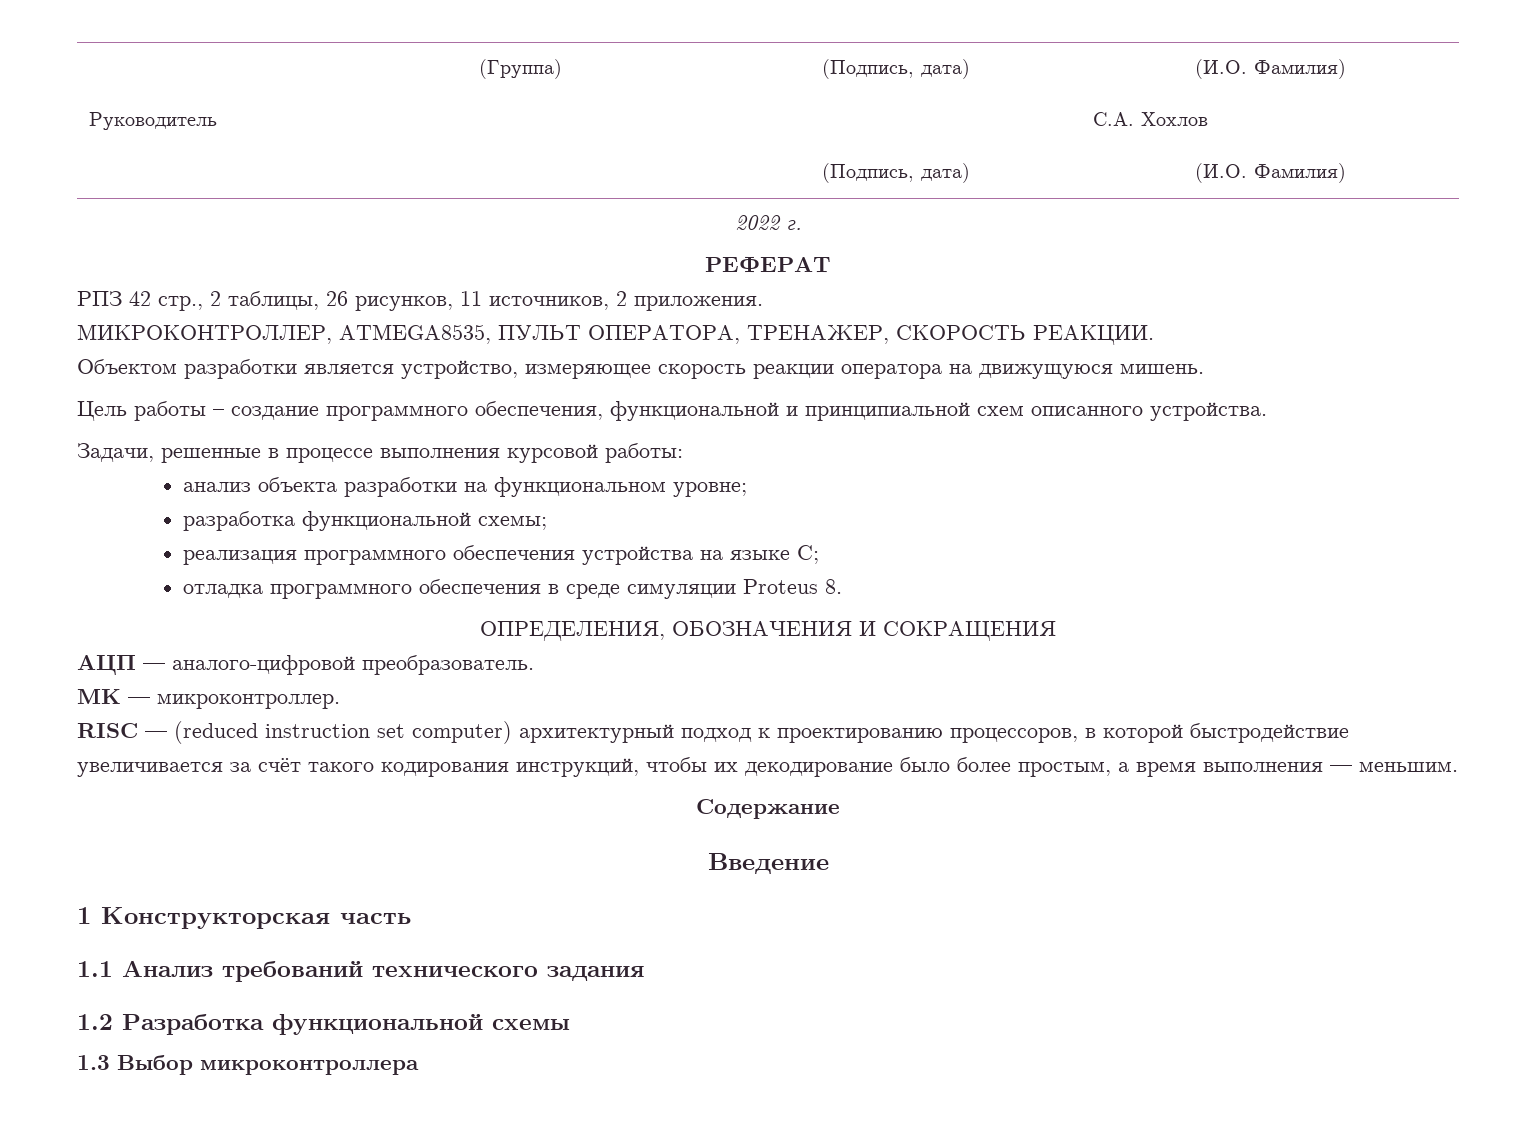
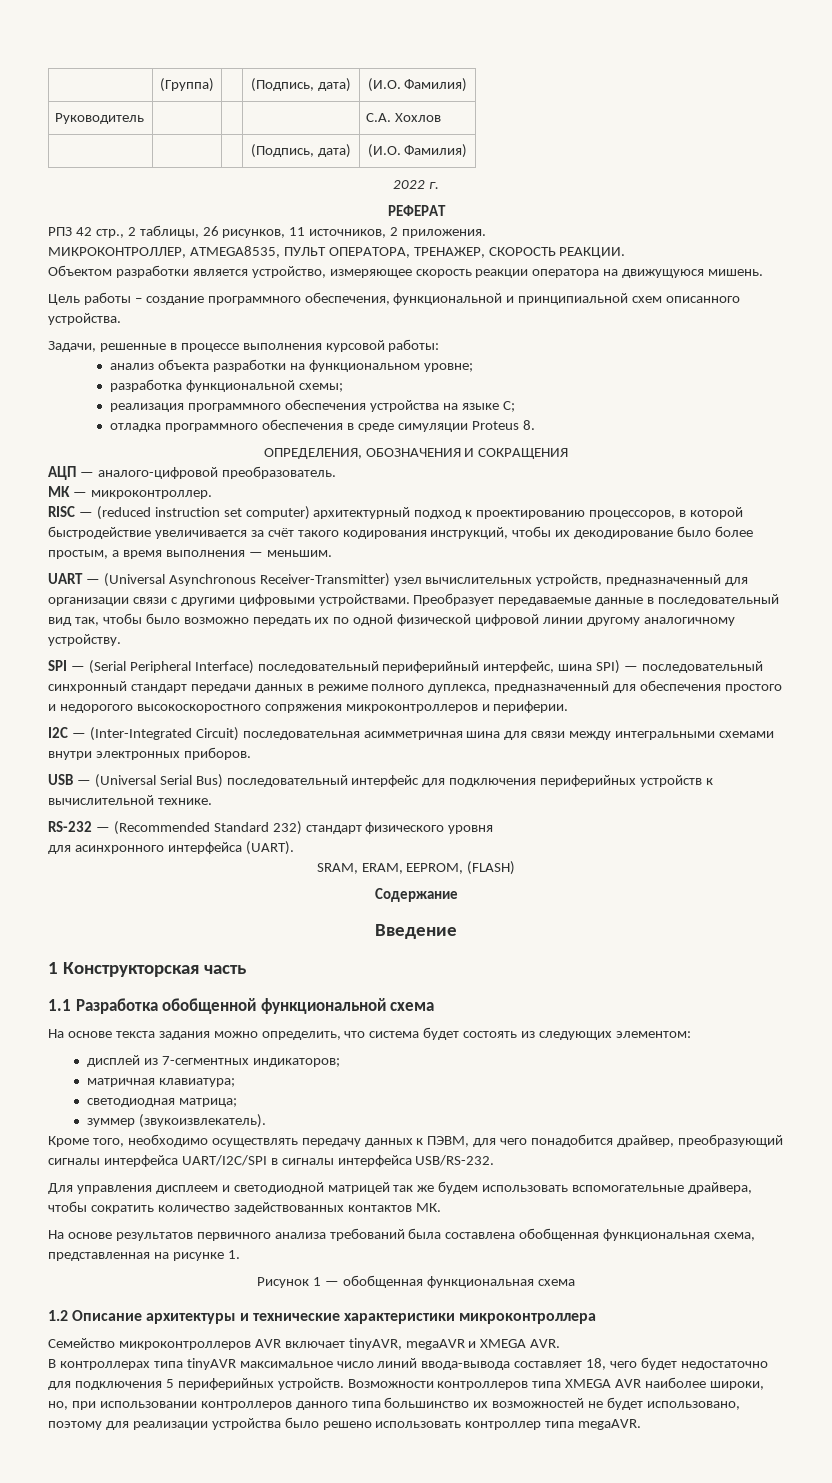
+ UART — (Universal Asynchronous Receiver-Transmitter) узел вычислительных устройств, предназначенный для организации связи с другими цифровыми устройствами. Преобразует передаваемые данные в последовательный вид так, чтобы было возможно передать их по одной физической цифровой линии другому аналогичному устройству.
+ SPI — (Serial Peripheral Interface) последовательный периферийный интерфейс, шина SPI) — последовательный синхронный стандарт передачи данных в режиме полного дуплекса, предназначенный для обеспечения простого и недорогого высокоскоростного сопряжения микроконтроллеров и периферии.
+ I2C — (Inter-Integrated Circuit) последовательная асимметричная шина для связи между интегральными схемами внутри электронных приборов.
+ USB — (Universal Serial Bus) последовательный интерфейс для подключения периферийных устройств к вычислительной технике.
+ RS-232 — (Recommended Standard 232) стандарт физического уровня
+ для асинхронного интерфейса (UART).
+ SRAM, ERAM, EEPROM, (FLASH)
- 1.1 Анализ требований технического задания
- 1.2 Разработка функциональной схемы
- 1.3 Выбор микроконтроллера
+ 1.1 Разработка обобщенной функциональной схема
+ На основе текста задания можно определить, что система будет состоять из следующих элементом:
+ дисплей из 7-сегментных индикаторов;
+ матричная клавиатура;
+ светодиодная матрица;
+ зуммер (звукоизвлекатель).
+ Кроме того, необходимо осуществлять передачу данных к ПЭВМ, для чего понадобится драйвер, преобразующий сигналы интерфейса UART/I2C/SPI в сигналы интерфейса USB/RS-232.
+ Для управления дисплеем и светодиодной матрицей так же будем использовать вспомогательные драйвера, чтобы сократить количество задействованных контактов МК.
+ На основе результатов первичного анализа требований была составлена обобщенная функциональная схема, представленная на рисунке 1.
+ Рисунок 1 — обобщенная функциональная схема
+ 1.2 Описание архитектуры и технические характеристики микроконтроллера
+ Семейство микроконтроллеров AVR включает tinyAVR, megaAVR и XMEGA AVR.
+ В контроллерах типа tinyAVR максимальное число линий ввода-вывода составляет 18, чего будет недостаточно для подключения 5 периферийных устройств. Возможности контроллеров типа XMEGA AVR наиболее широки, но, при использовании контроллеров данного типа большинство их возможностей не будет использовано, поэтому для реализации устройства было решено использовать контроллер типа megaAVR.

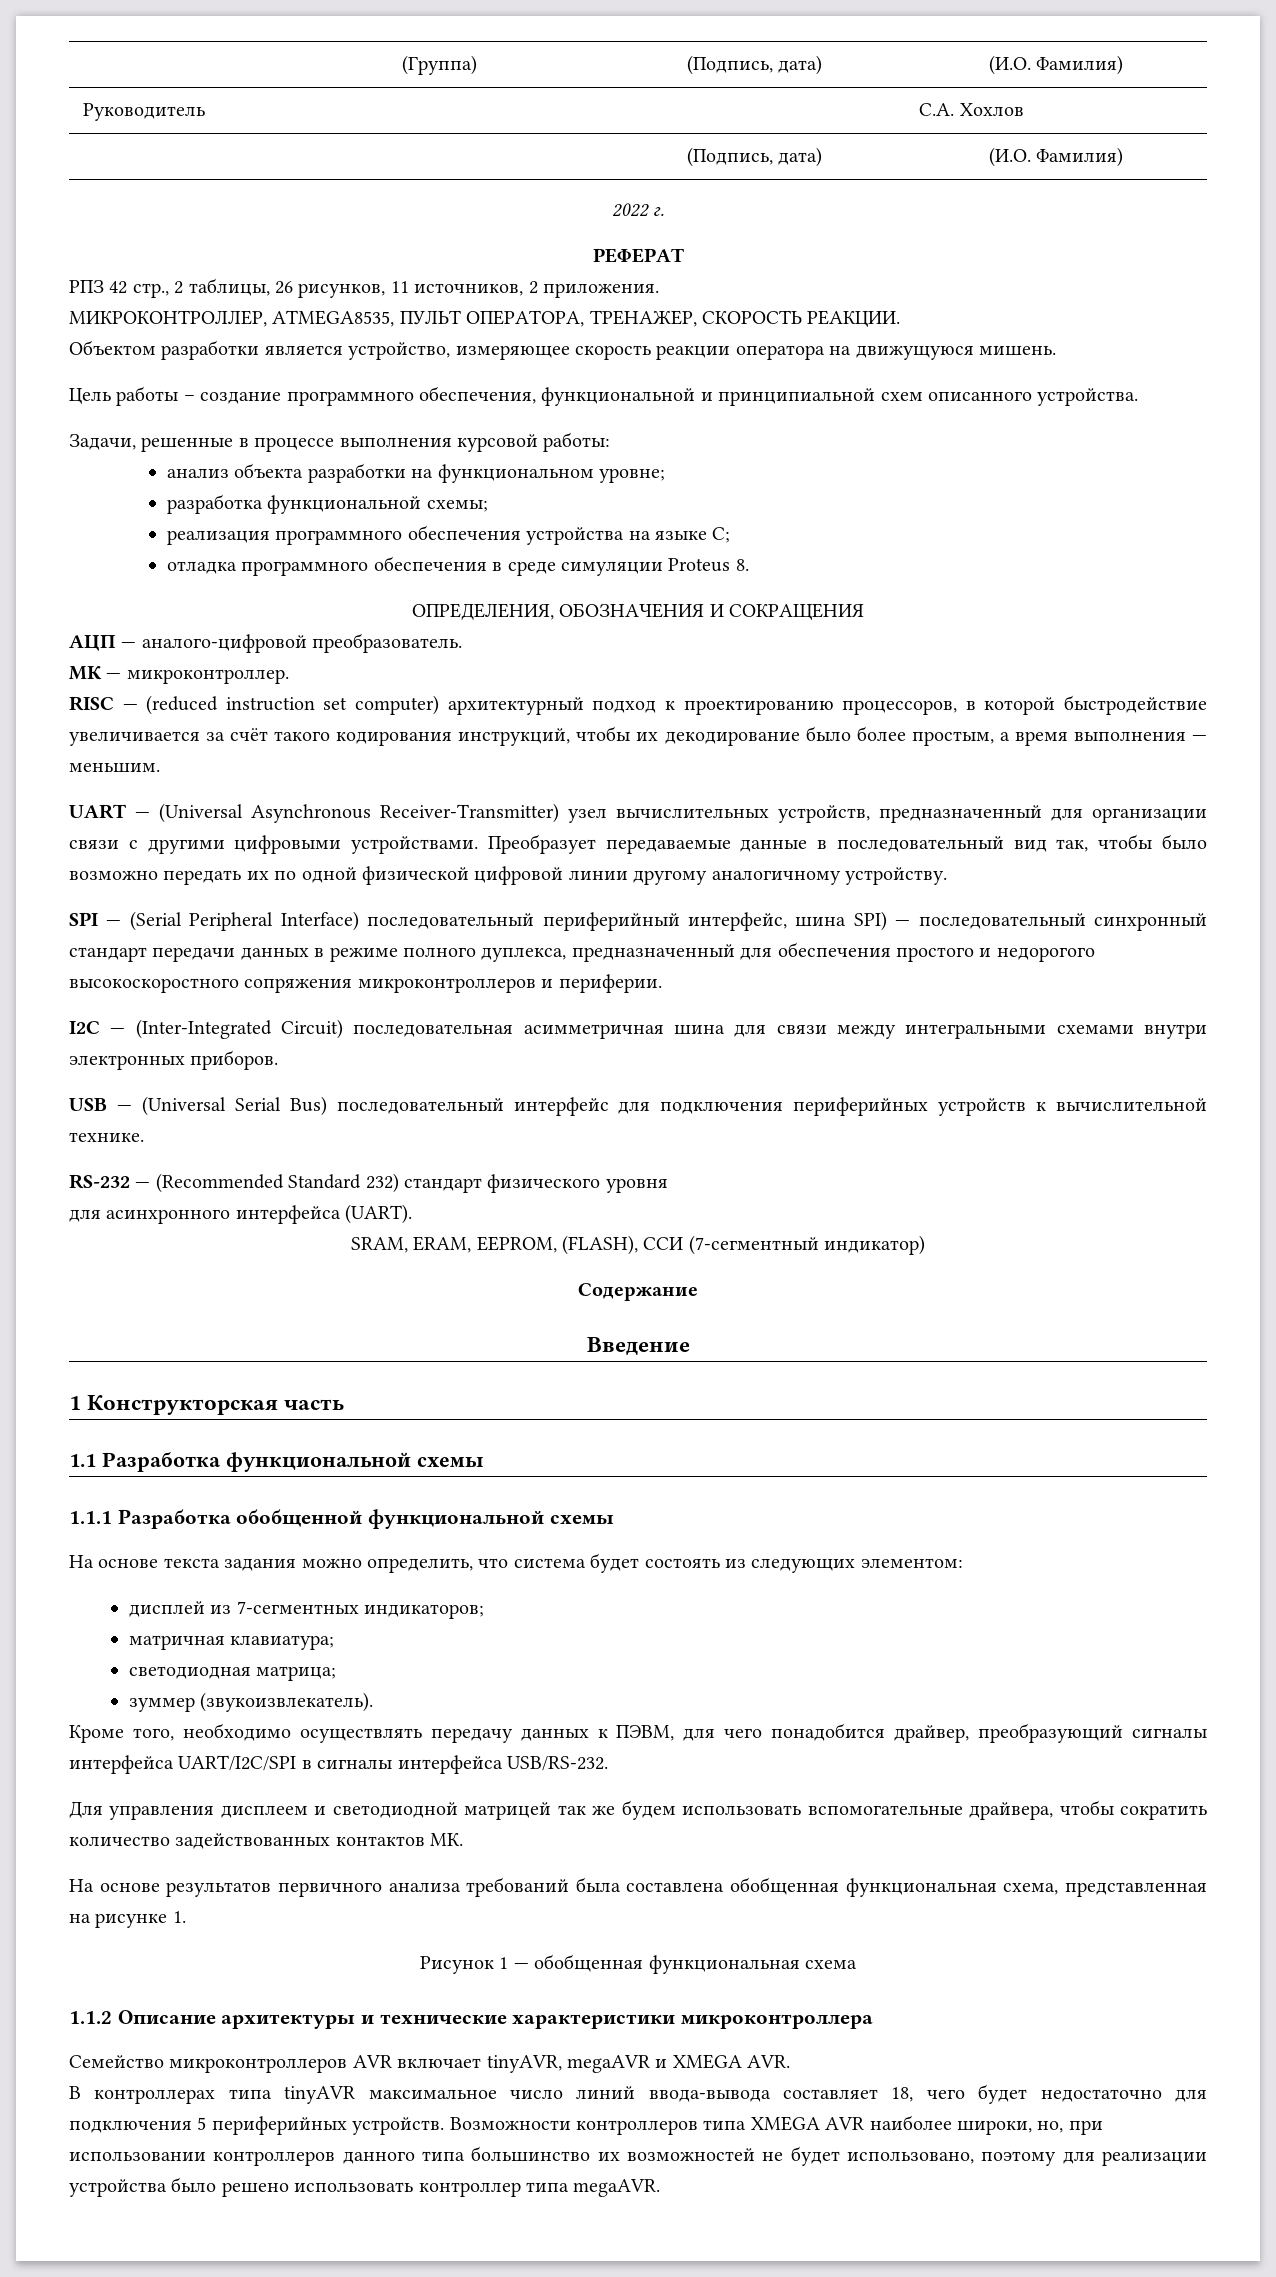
- SRAM, ERAM, EEPROM, (FLASH)
+ SRAM, ERAM, EEPROM, (FLASH), ССИ (7-сегментный индикатор)
- 1.1 Разработка обобщенной функциональной схема
+ 1.1 Разработка функциональной схемы
+ 1.1.1 Разработка обобщенной функциональной схемы
- 1.2 Описание архитектуры и технические характеристики микроконтроллера
+ 1.1.2 Описание архитектуры и технические характеристики микроконтроллера

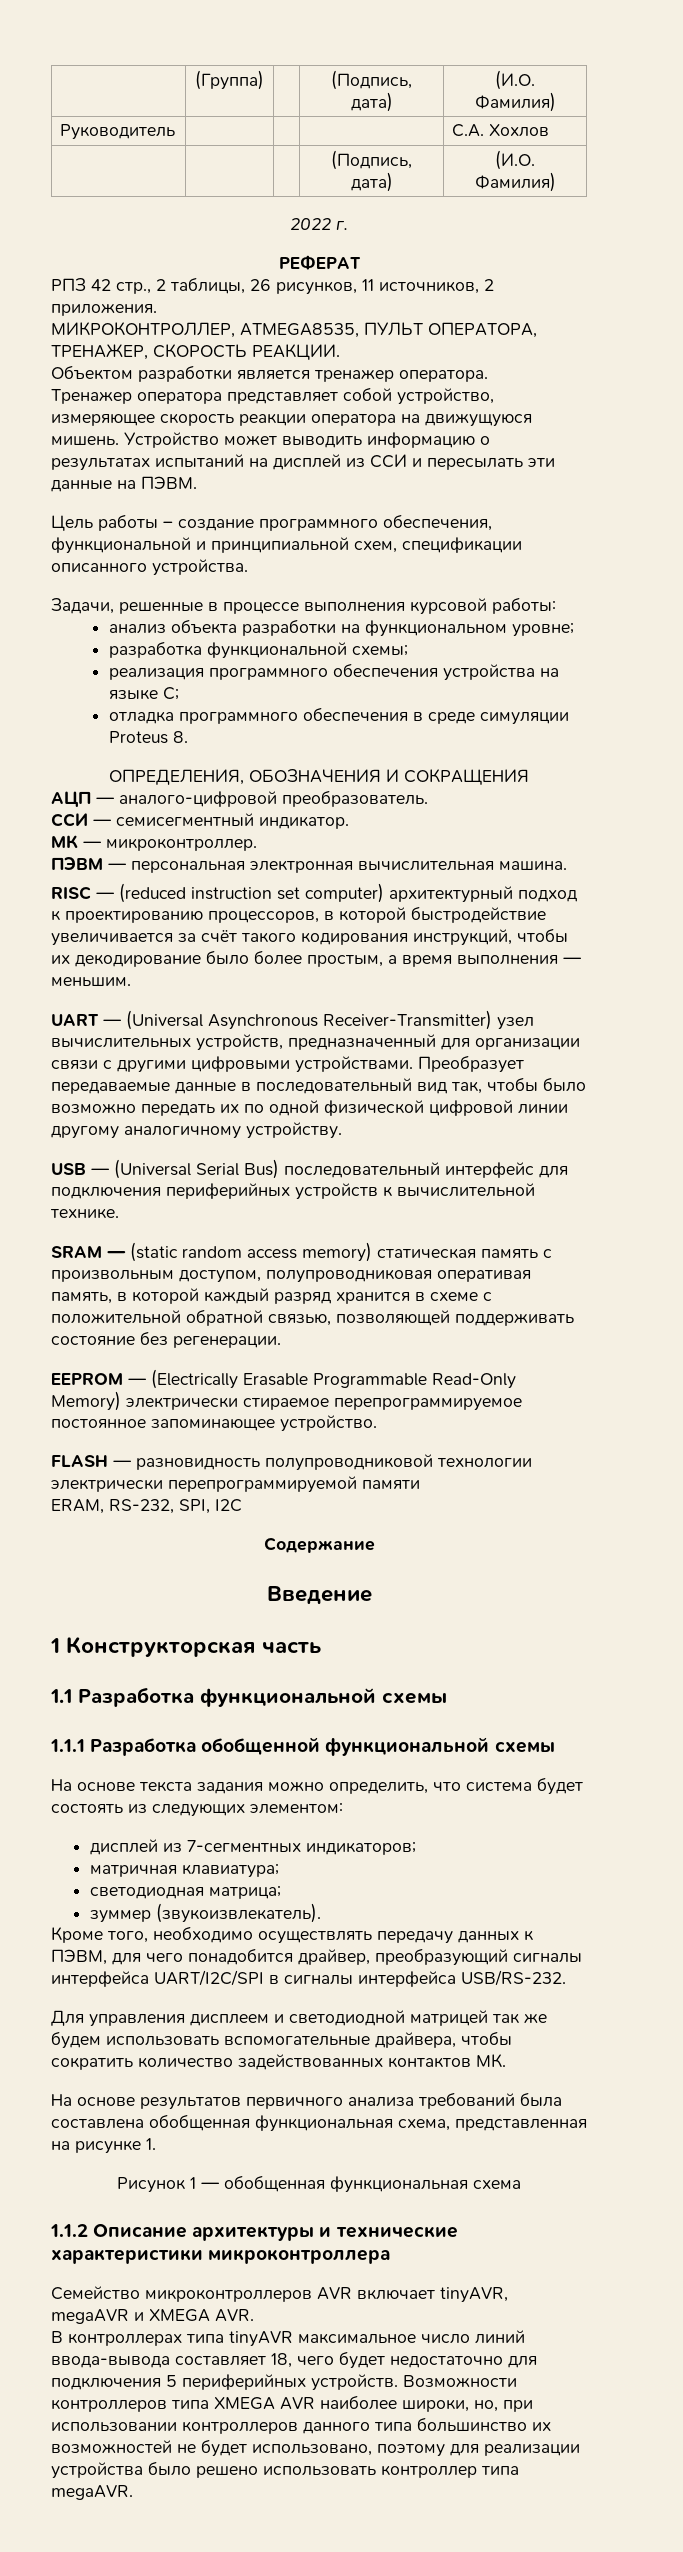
- Объектом разработки является устройство, измеряющее скорость реакции оператора на движущуюся мишень.
+ Объектом разработки является тренажер оператора.
+ Тренажер оператора представляет собой устройство, измеряющее скорость реакции оператора на движущуюся мишень. Устройство может выводить информацию о результатах испытаний на дисплей из ССИ и пересылать эти данные на ПЭВМ.
- Цель работы – создание программного обеспечения, функциональной и принципиальной схем описанного устройства.
+ Цель работы – создание программного обеспечения, функциональной и принципиальной схем, спецификации описанного устройства.
+ ССИ — семисегментный индикатор.
+ ПЭВМ — персональная электронная вычислительная машина.
- SPI — (Serial Peripheral Interface) последовательный периферийный интерфейс, шина SPI) — последовательный синхронный стандарт передачи данных в режиме полного дуплекса, предназначенный для обеспечения простого и недорогого высокоскоростного сопряжения микроконтроллеров и периферии.
- I2C — (Inter-Integrated Circuit) последовательная асимметричная шина для связи между интегральными схемами внутри электронных приборов.
- RS-232 — (Recommended Standard 232) стандарт физического уровня
- для асинхронного интерфейса (UART).
- SRAM, ERAM, EEPROM, (FLASH), ССИ (7-сегментный индикатор)
+ SRAM — (static random access memory) статическая память с произвольным доступом, полупроводниковая оперативая память, в которой каждый разряд хранится в схеме с положительной обратной связью, позволяющей поддерживать состояние без регенерации.
+ EEPROM — (Electrically Erasable Programmable Read-Only Memory) электрически стираемое перепрограммируемое постоянное запоминающее устройство.
+ FLASH — разновидность полупроводниковой технологии электрически перепрограммируемой памяти
+ ERAM, RS-232, SPI, I2C

